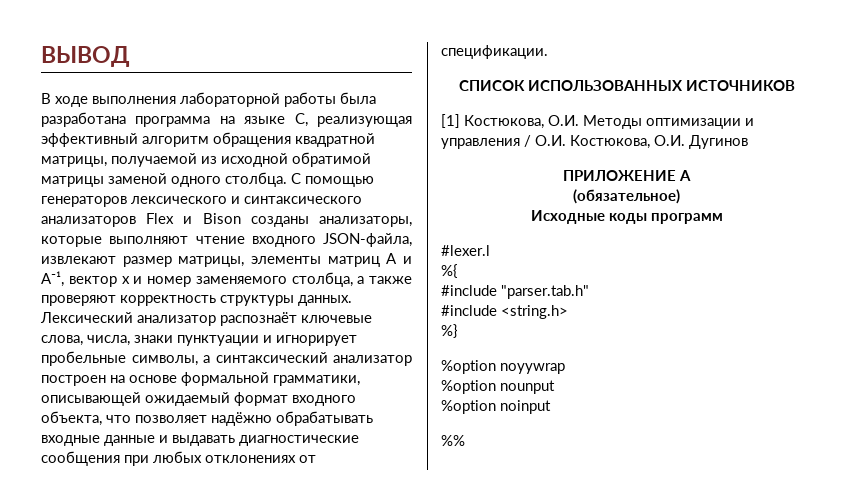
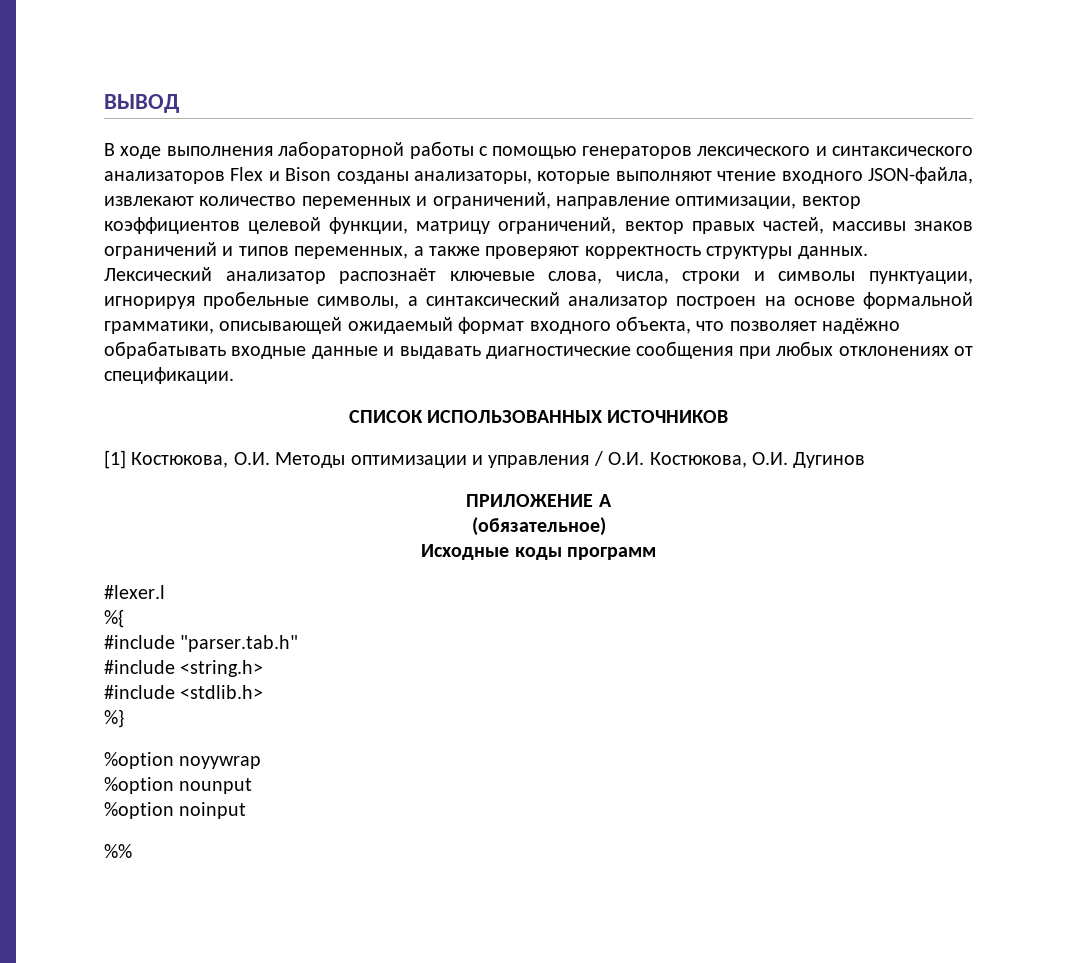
- В ходе выполнения лабораторной работы была разработана программа на языке C, реализующая эффективный алгоритм обращения квадратной матрицы, получаемой из исходной обратимой матрицы заменой одного столбца. С помощью генераторов лексического и синтаксического анализаторов Flex и Bison созданы анализаторы, которые выполняют чтение входного JSON-файла, извлекают размер матрицы, элементы матриц A и A⁻¹, вектор x и номер заменяемого столбца, а также проверяют корректность структуры данных.
+ В ходе выполнения лабораторной работы с помощью генераторов лексического и синтаксического анализаторов Flex и Bison созданы анализаторы, которые выполняют чтение входного JSON-файла, извлекают количество переменных и ограничений, направление оптимизации, вектор коэффициентов целевой функции, матрицу ограничений, вектор правых частей, массивы знаков ограничений и типов переменных, а также проверяют корректность структуры данных.
- Лексический анализатор распознаёт ключевые слова, числа, знаки пунктуации и игнорирует пробельные символы, а синтаксический анализатор построен на основе формальной грамматики, описывающей ожидаемый формат входного объекта, что позволяет надёжно обрабатывать входные данные и выдавать диагностические сообщения при любых отклонениях от спецификации.
+ Лексический анализатор распознаёт ключевые слова, числа, строки и символы пунктуации, игнорируя пробельные символы, а синтаксический анализатор построен на основе формальной грамматики, описывающей ожидаемый формат входного объекта, что позволяет надёжно обрабатывать входные данные и выдавать диагностические сообщения при любых отклонениях от спецификации.
+ #include <stdlib.h>

